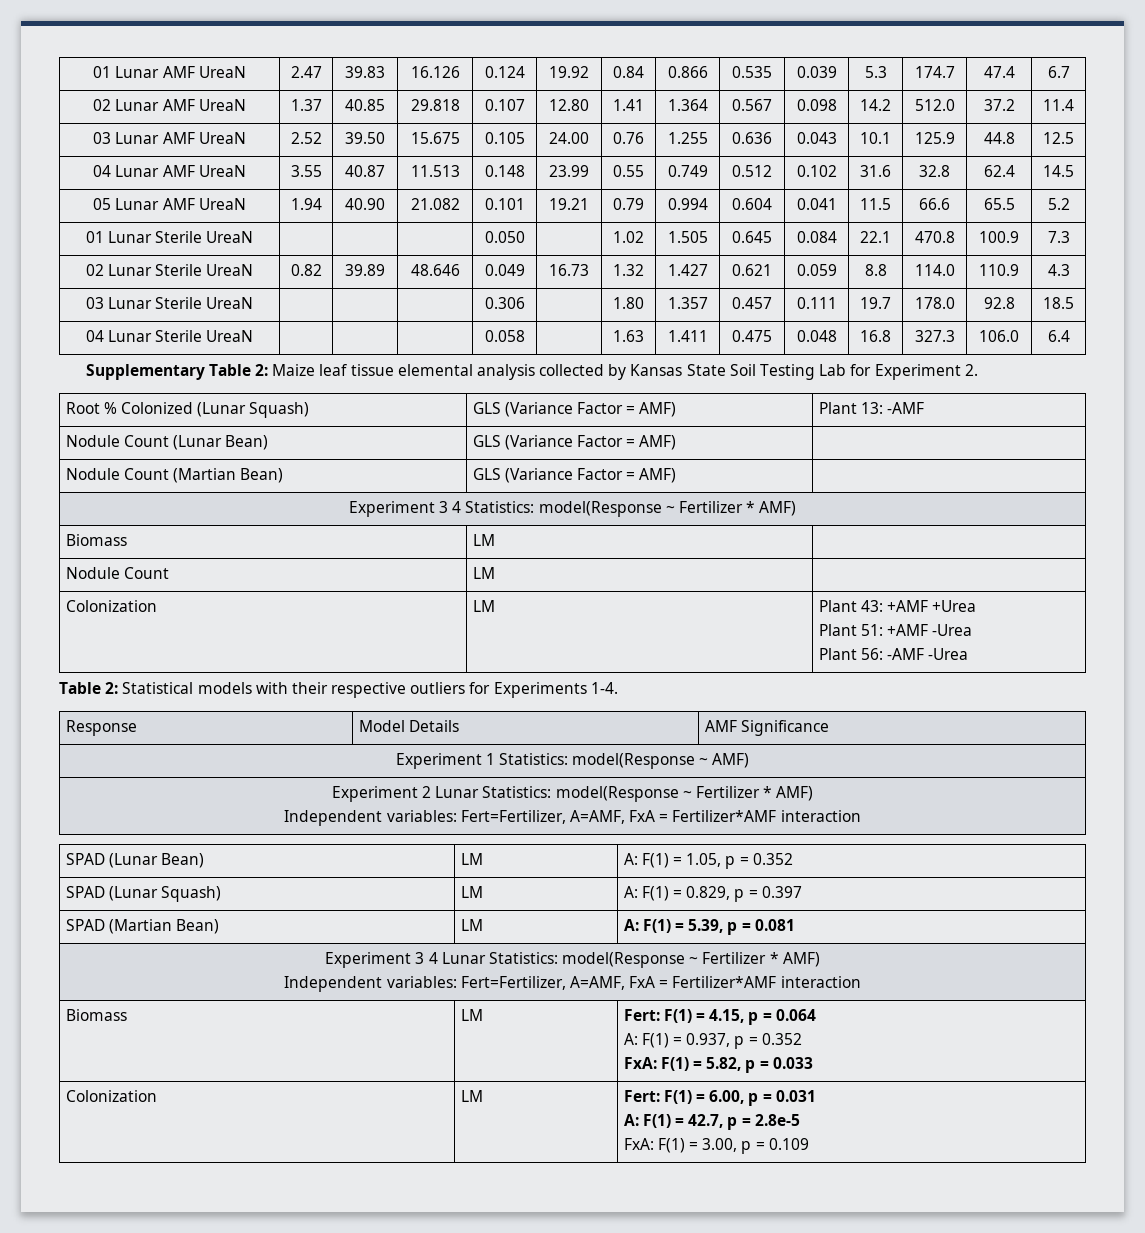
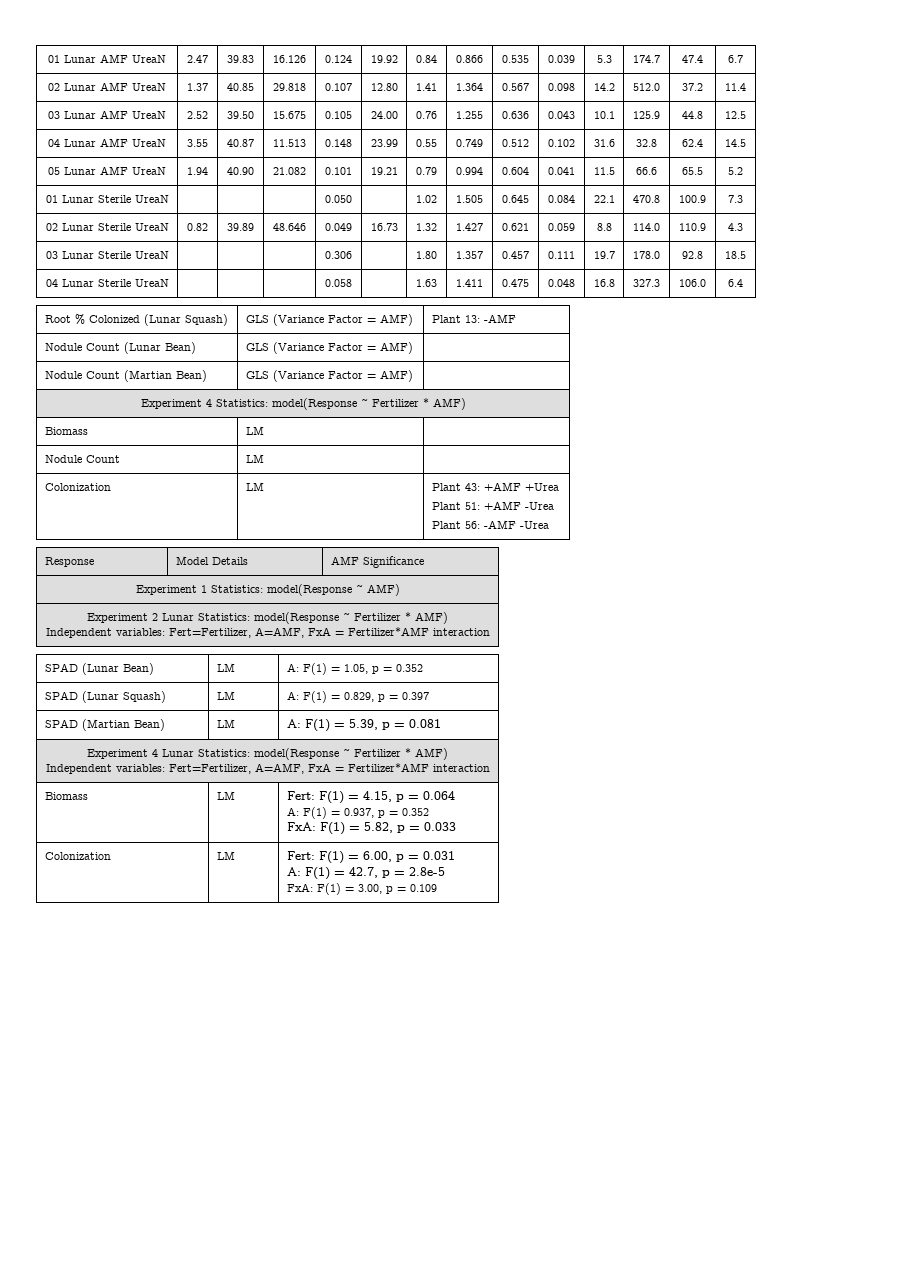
- Supplementary Table 2: Maize leaf tissue elemental analysis collected by Kansas State Soil Testing Lab for Experiment 2.
- Experiment 3 4 Statistics: model(Response ~ Fertilizer * AMF)
+ Experiment 4 Statistics: model(Response ~ Fertilizer * AMF)
- Table 2: Statistical models with their respective outliers for Experiments 1-4.
- Experiment 3 4 Lunar Statistics: model(Response ~ Fertilizer * AMF)
+ Experiment 4 Lunar Statistics: model(Response ~ Fertilizer * AMF)

